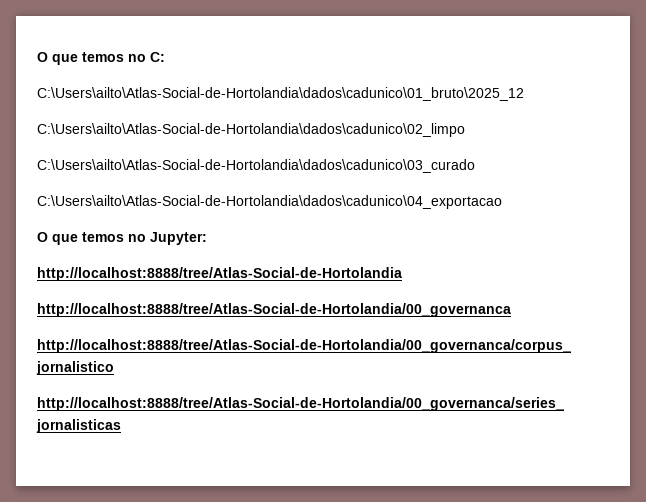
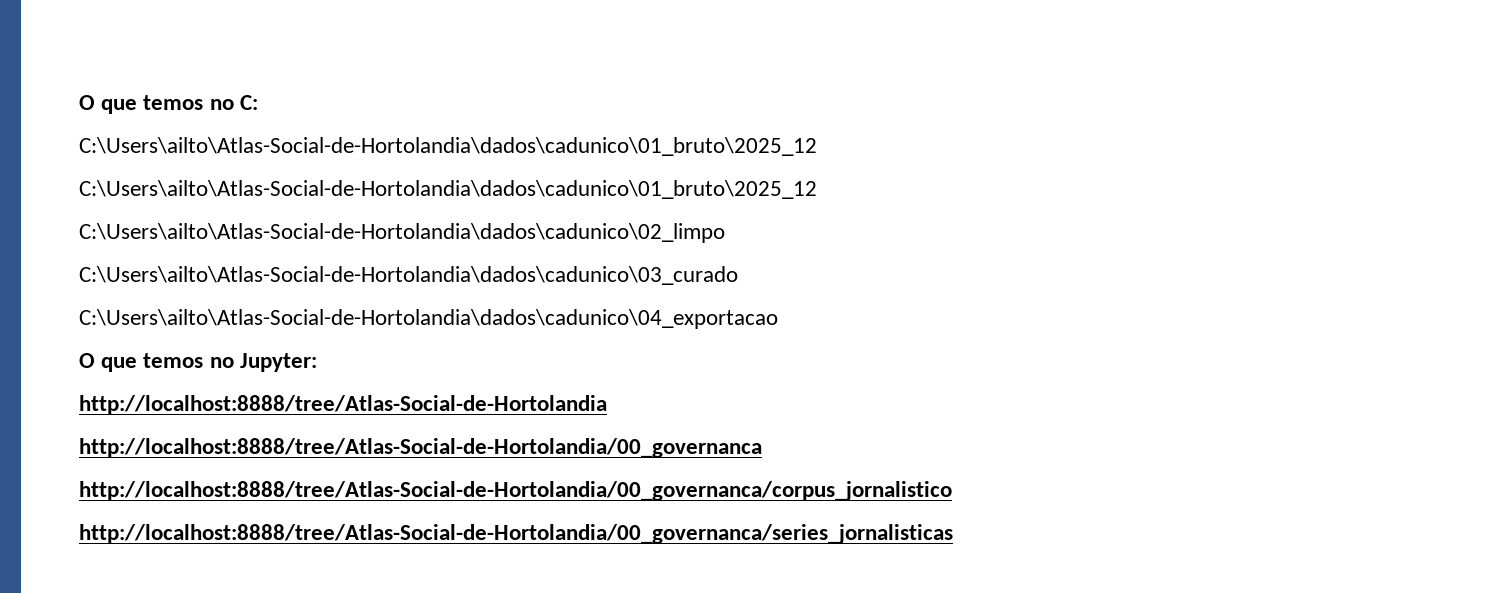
  O que temos no C:
+ C:\Users\ailto\Atlas-Social-de-Hortolandia\dados\cadunico\01_bruto\2025_12

